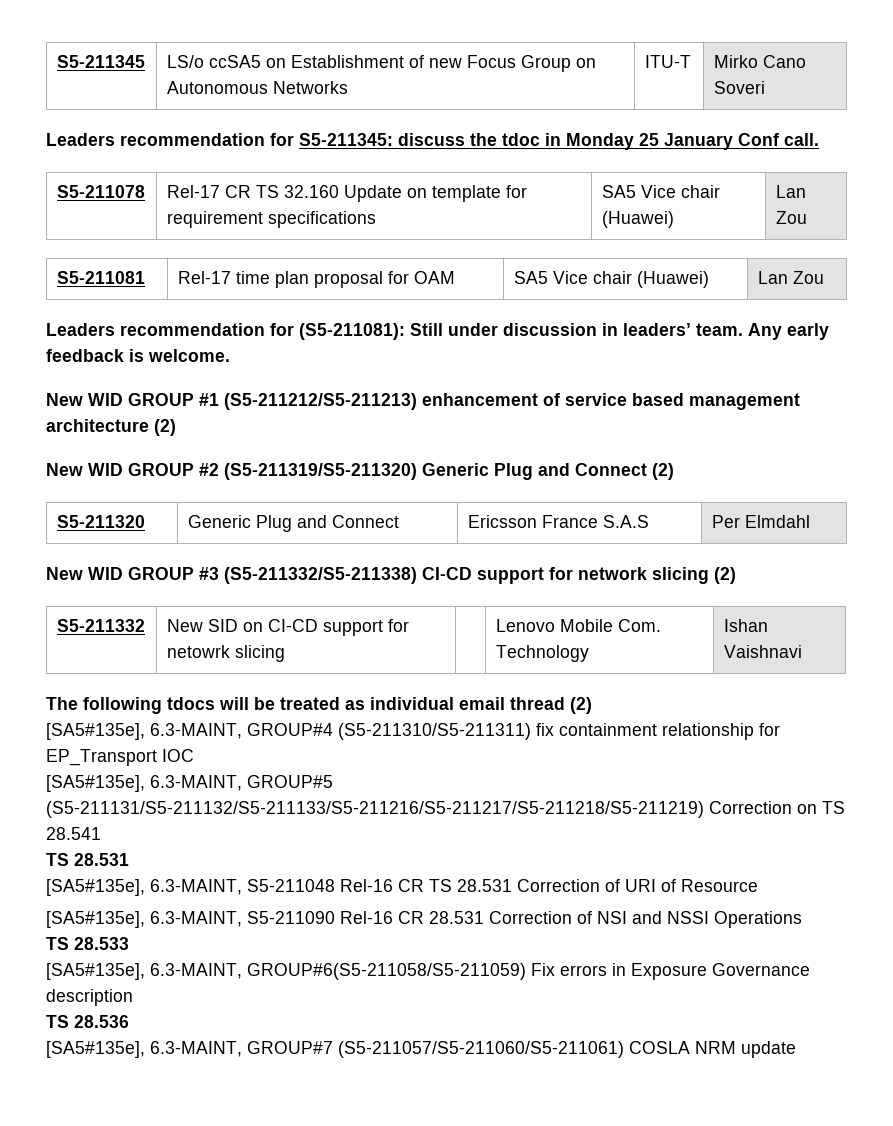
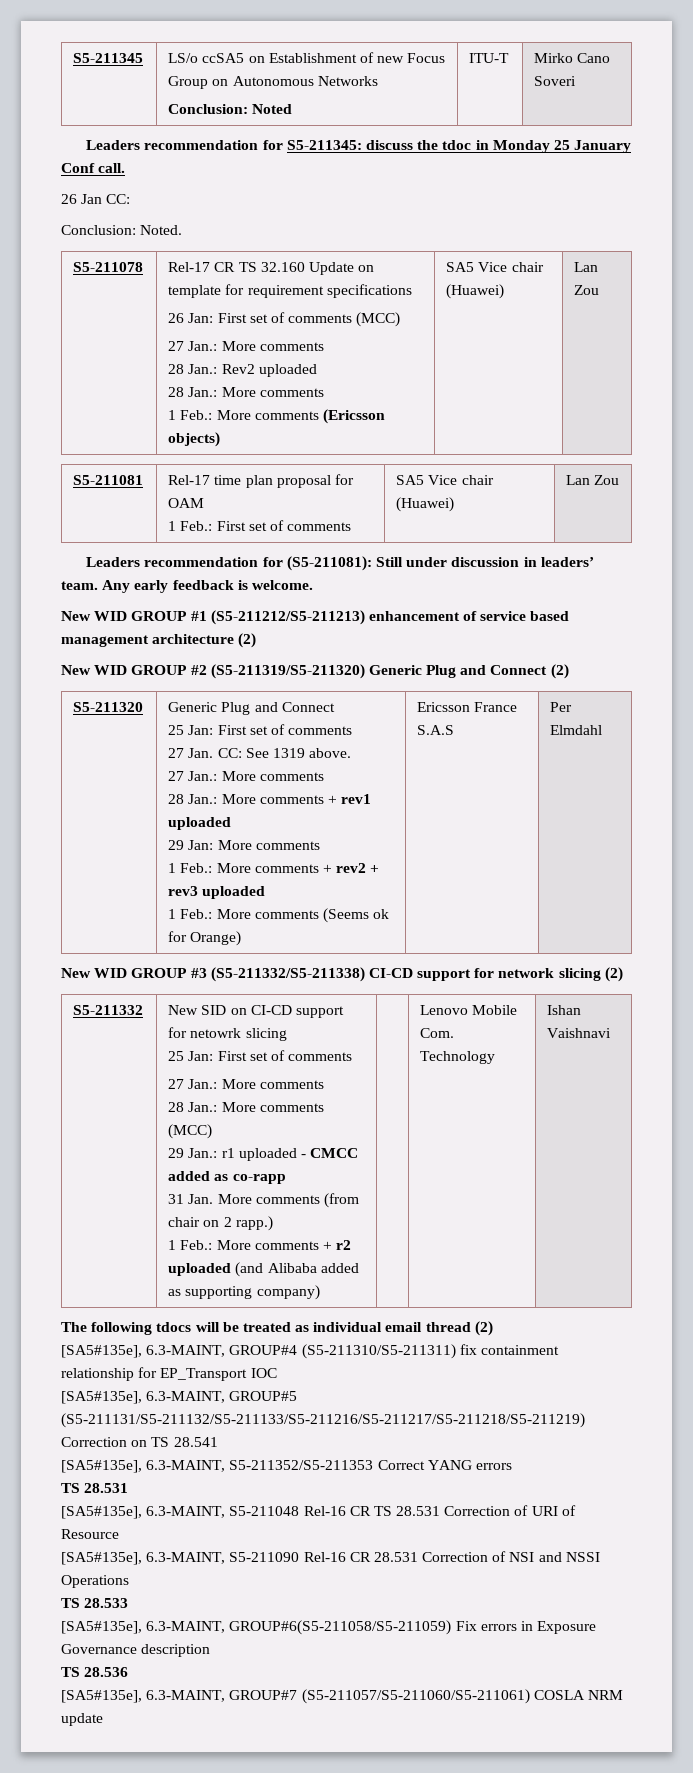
- S5-211345 | LS/o ccSA5 on Establishment of new Focus Group on Autonomous Networks | ITU-T | Mirko Cano Soveri
+ S5-211345 | LS/o ccSA5 on Establishment of new Focus Group on Autonomous Networks
+ Conclusion: Noted | ITU-T | Mirko Cano Soveri
+ 26 Jan CC:
+ Conclusion: Noted.
+ 26 Jan: First set of comments (MCC)
+ 27 Jan.: More comments
+ 28 Jan.: Rev2 uploaded
+ 28 Jan.: More comments
+ 1 Feb.: More comments (Ericsson objects)
- S5-211081 | Rel-17 time plan proposal for OAM | SA5 Vice chair (Huawei) | Lan Zou
+ S5-211081 | Rel-17 time plan proposal for OAM
+ 1 Feb.: First set of comments | SA5 Vice chair (Huawei) | Lan Zou
  S5-211320 | Generic Plug and Connect
+ 25 Jan: First set of comments
+ 27 Jan. CC: See 1319 above.
+ 27 Jan.: More comments
+ 28 Jan.: More comments + rev1 uploaded
+ 29 Jan: More comments
+ 1 Feb.: More comments + rev2 + rev3 uploaded
+ 1 Feb.: More comments (Seems ok for Orange)
  New SID on CI-CD support for netowrk slicing
+ 25 Jan: First set of comments
+ 27 Jan.: More comments
+ 28 Jan.: More comments (MCC)
+ 29 Jan.: r1 uploaded - CMCC added as co-rapp
+ 31 Jan. More comments (from chair on 2 rapp.)
+ 1 Feb.: More comments + r2 uploaded (and Alibaba added as supporting company)
+ [SA5#135e], 6.3-MAINT, S5-211352/S5-211353 Correct YANG errors

